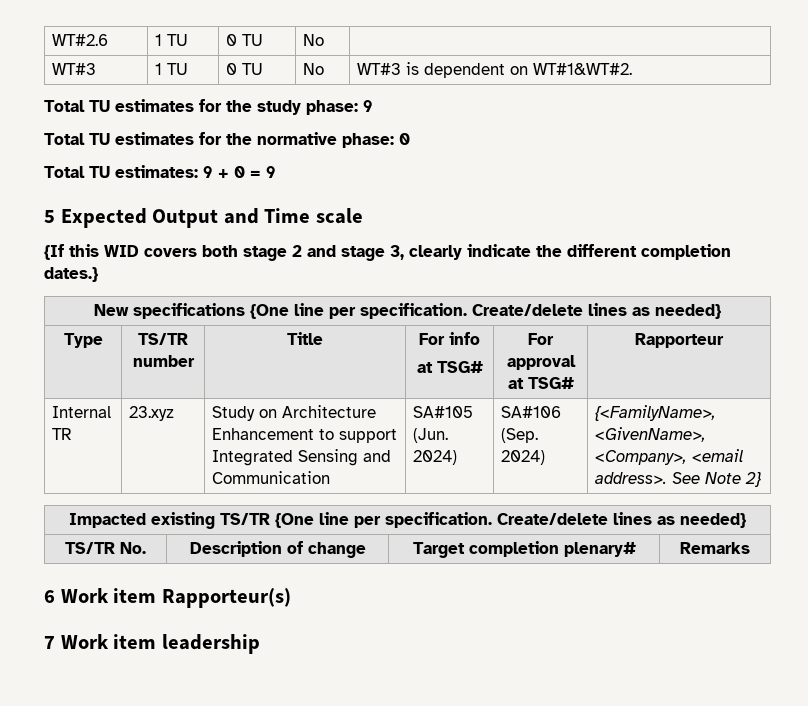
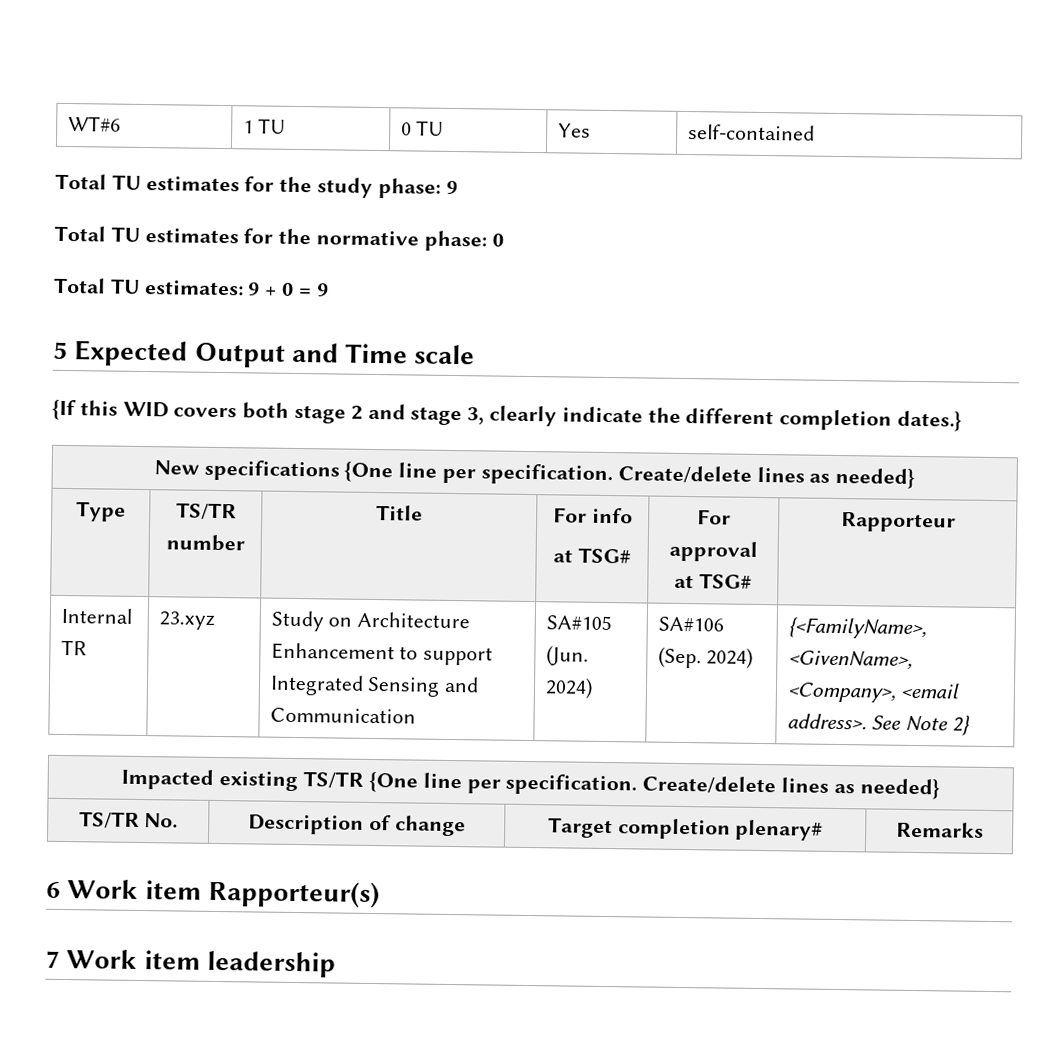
- WT#2.6 | 1 TU | 0 TU | No |
- WT#3 | 1 TU | 0 TU | No | WT#3 is dependent on WT#1&WT#2.
+ WT#6 | 1 TU | 0 TU | Yes | self-contained

